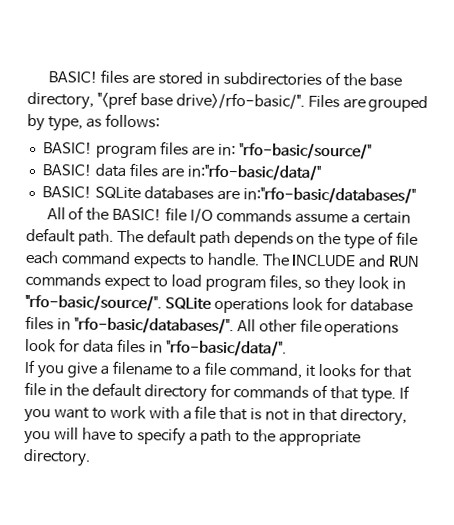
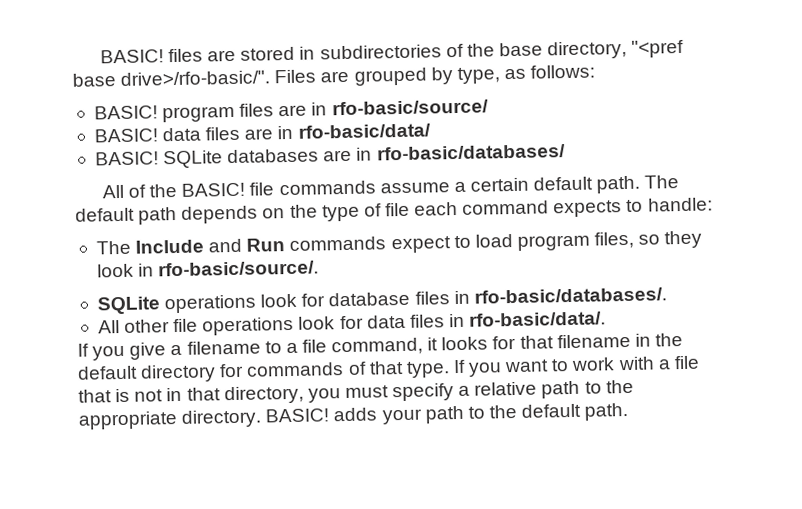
- BASIC! program files are in: "rfo-basic/source/"
+ BASIC! program files are in rfo-basic/source/
- BASIC! data files are in:"rfo-basic/data/"
+ BASIC! data files are in rfo-basic/data/
- SQLite databases are in:"rfo-basic/databases/"
+ SQLite databases are in rfo-basic/databases/
- All of the BASIC! file I/O commands assume a certain default path.
+ All of the BASIC! file commands assume a certain default path.
- The default path depends on the type of file each command expects to handle. The INCLUDE and RUN commands expect to load program files, so they look in "rfo-basic/source/". SQLite operations look for database files in "rfo-basic/databases/". All other file operations look for data files in "rfo-basic/data/".
+ The default path depends on the type of file each command expects to handle:
+ The Include and Run commands expect to load program files, so they look in rfo-basic/source/.
+ SQLite operations look for database files in rfo-basic/databases/.
+ All other file operations look for data files in rfo-basic/data/.
- If you give a filename to a file command, it looks for that file in the default directory for commands of that type.
+ If you give a filename to a file command, it looks for that filename in the default directory for commands of that type.
- If you want to work with a file that is not in that directory, you will have to specify a path to the appropriate directory.
+ If you want to work with a file that is not in that directory, you must specify a relative path to the appropriate directory.
+ BASIC! adds your path to the default path.

